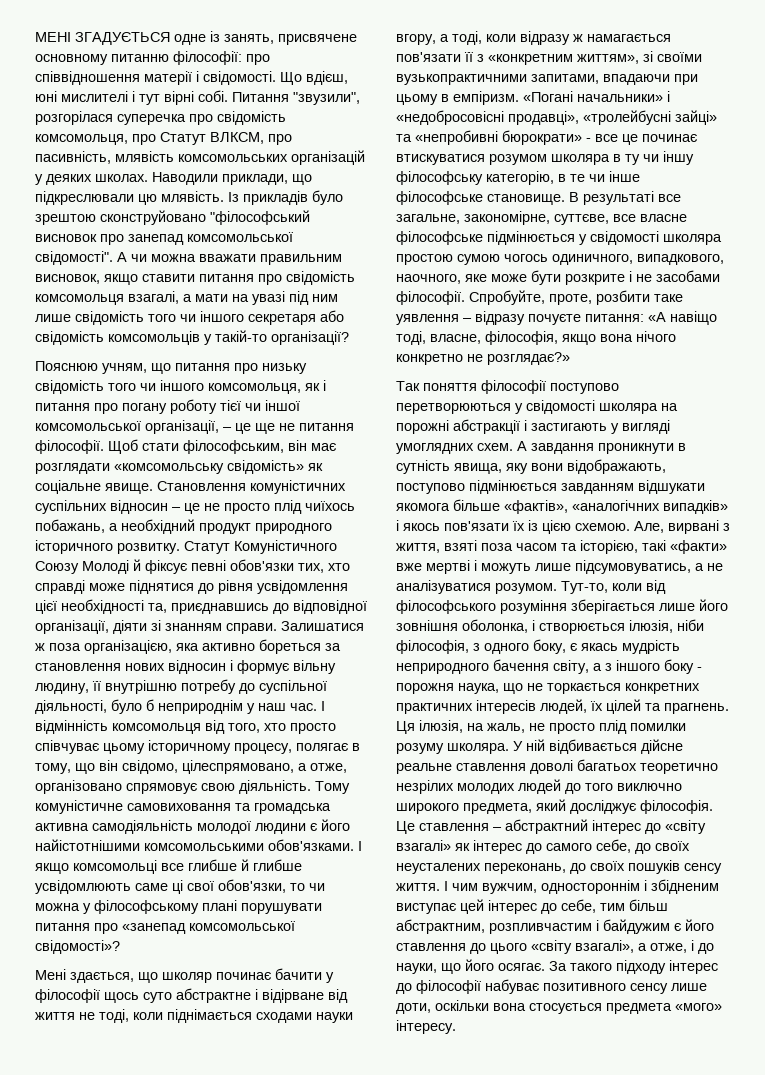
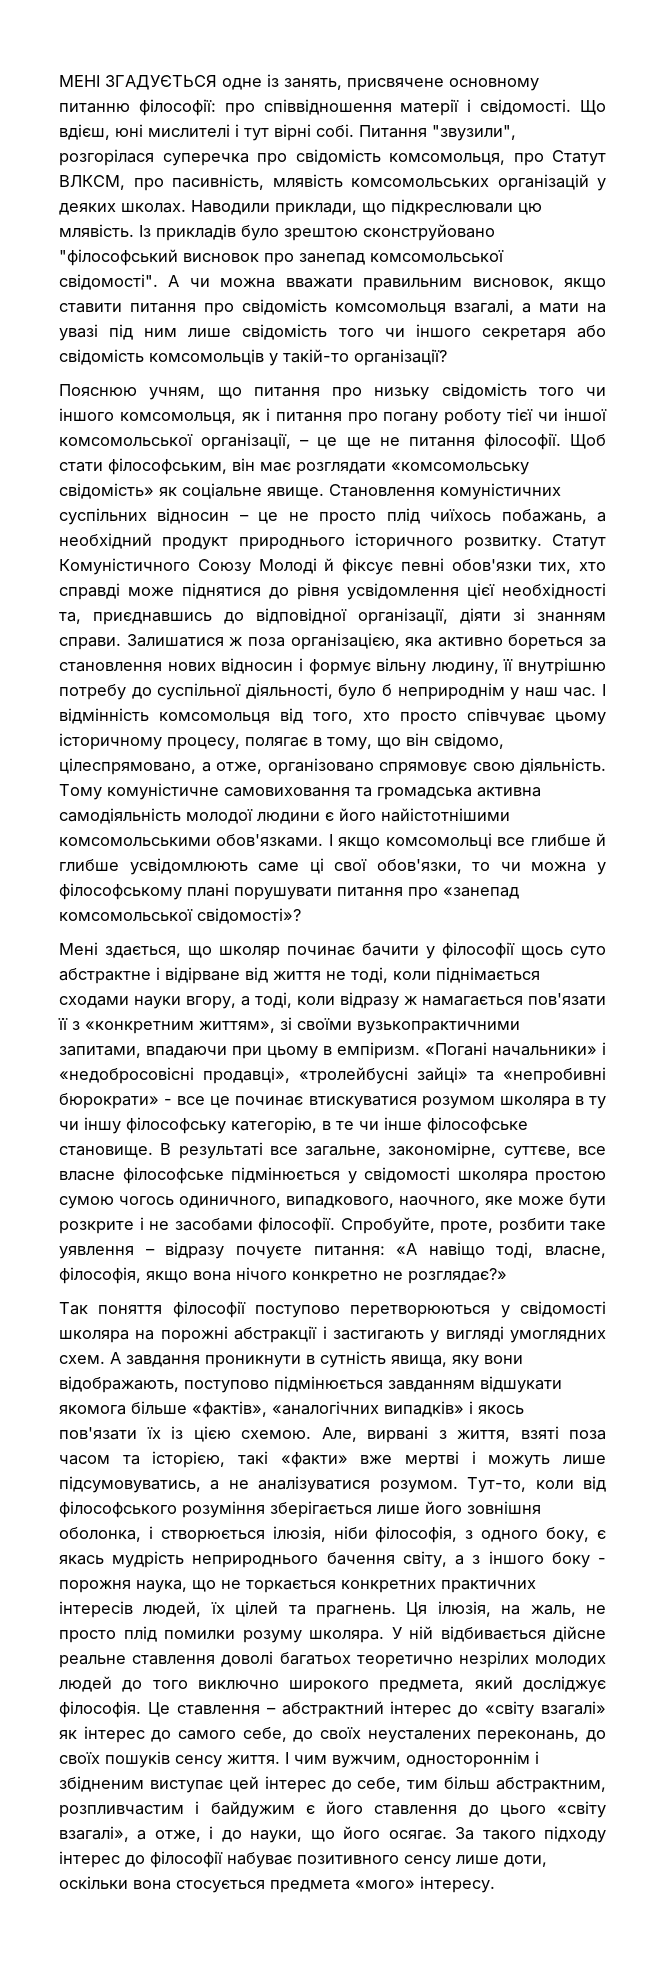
- Становлення комуністичних суспільних відносин – це не просто плід чиїхось побажань, а необхідний продукт природного історичного розвитку.
+ Становлення комуністичних суспільних відносин – це не просто плід чиїхось побажань, а необхідний продукт природнього історичного розвитку.
- Тут-то, коли від філософського розуміння зберігається лише його зовнішня оболонка, і створюється ілюзія, ніби філософія, з одного боку, є якась мудрість неприродного бачення світу, а з іншого боку - порожня наука, що не торкається конкретних практичних інтересів людей, їх цілей та прагнень.
+ Тут-то, коли від філософського розуміння зберігається лише його зовнішня оболонка, і створюється ілюзія, ніби філософія, з одного боку, є якась мудрість неприроднього бачення світу, а з іншого боку - порожня наука, що не торкається конкретних практичних інтересів людей, їх цілей та прагнень.

